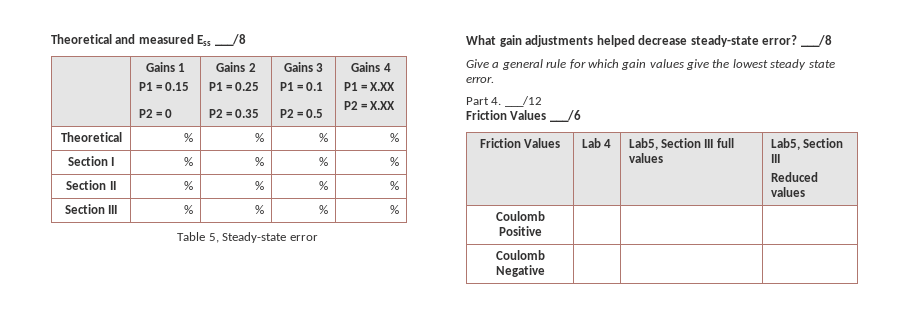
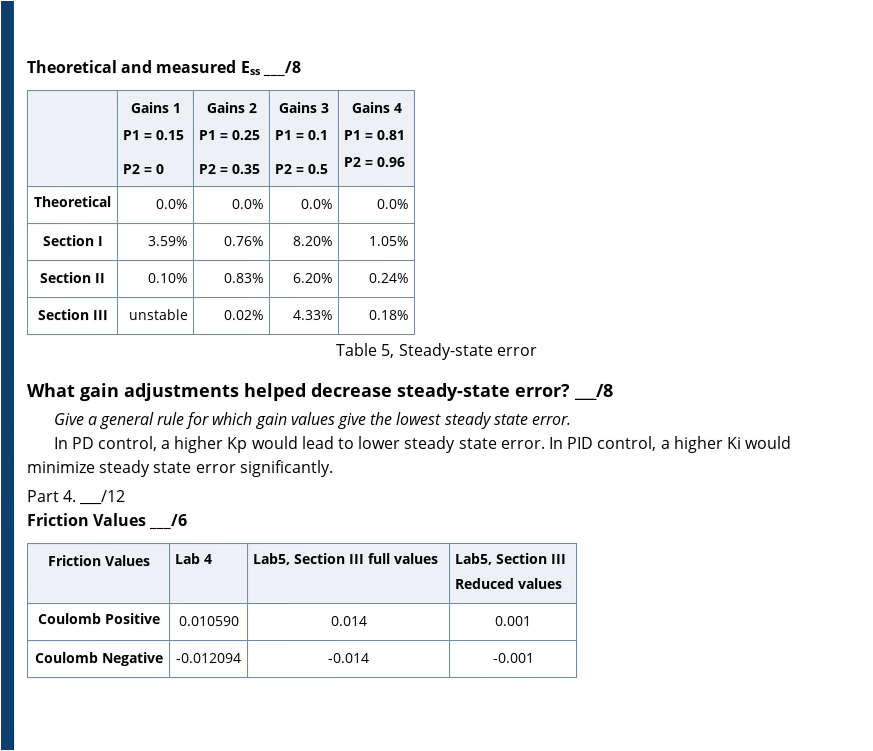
  | Gains 1
  P1 = 0.15
  P2 = 0 | Gains 2
  P1 = 0.25
  P2 = 0.35 | Gains 3
  P1 = 0.1
  P2 = 0.5 | Gains 4
- P1 = X.XX
- P2 = X.XX
+ P1 = 0.81
+ P2 = 0.96
- Theoretical | % | % | % | %
- Section I | % | % | % | %
- Section II | % | % | % | %
- Section III | % | % | % | %
+ Theoretical | 0.0% | 0.0% | 0.0% | 0.0%
+ Section I | 3.59% | 0.76% | 8.20% | 1.05%
+ Section II | 0.10% | 0.83% | 6.20% | 0.24%
+ Section III | unstable | 0.02% | 4.33% | 0.18%
+ In PD control, a higher Kp would lead to lower steady state error. In PID control, a higher Ki would minimize steady state error significantly.
- Coulomb Positive | | |
+ Coulomb Positive | 0.010590 | 0.014 | 0.001
- Coulomb Negative | | |
+ Coulomb Negative | -0.012094 | -0.014 | -0.001

